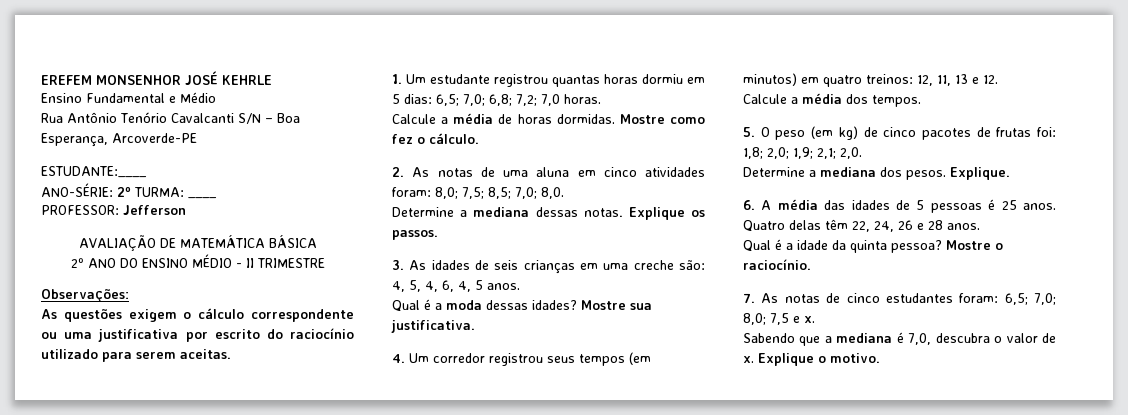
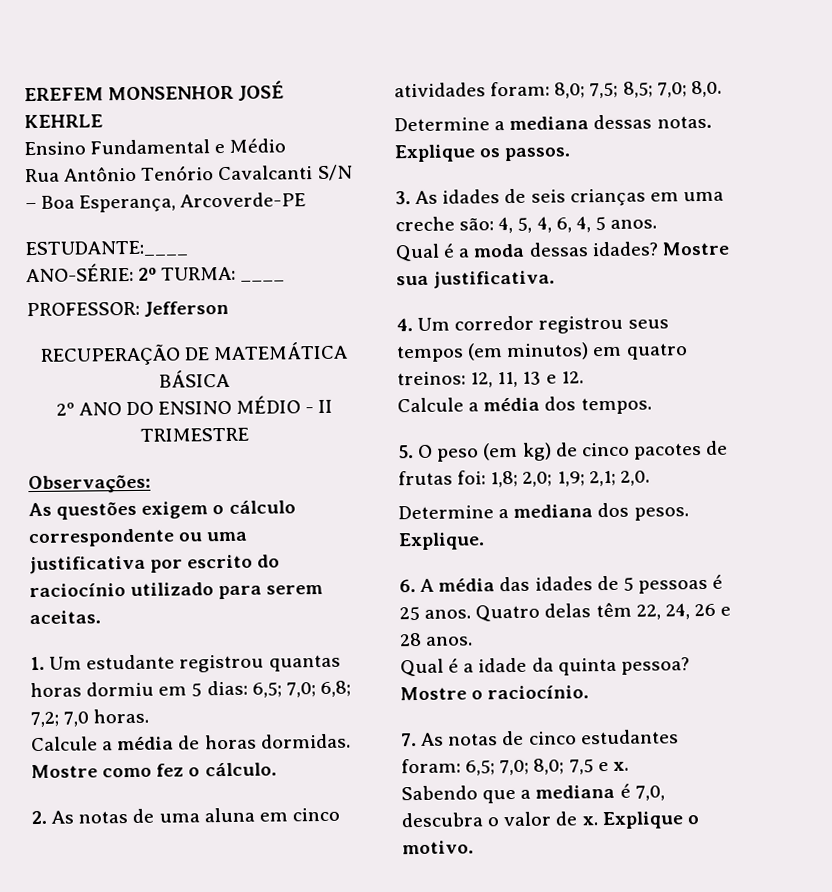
- AVALIAÇÃO DE MATEMÁTICA BÁSICA
+ RECUPERAÇÃO DE MATEMÁTICA BÁSICA

